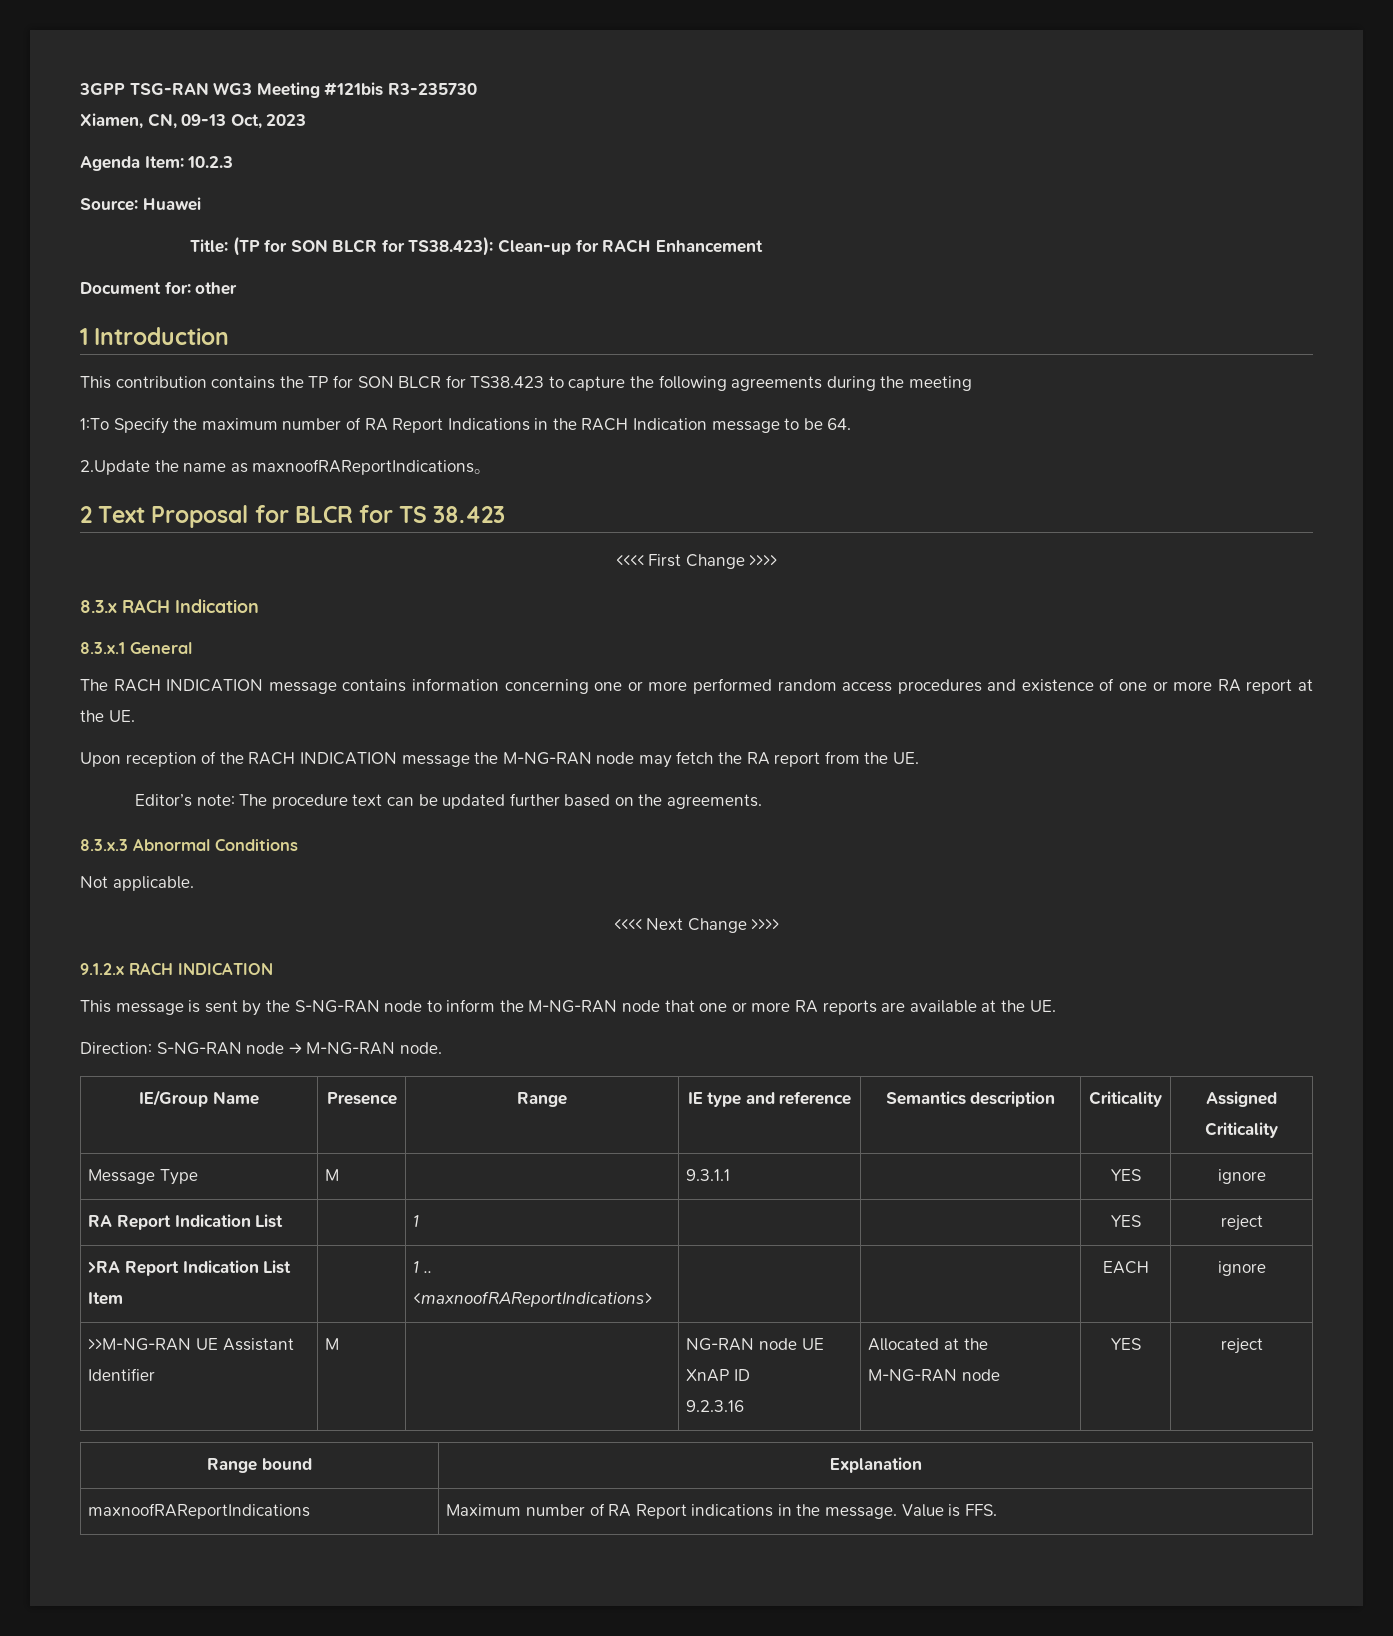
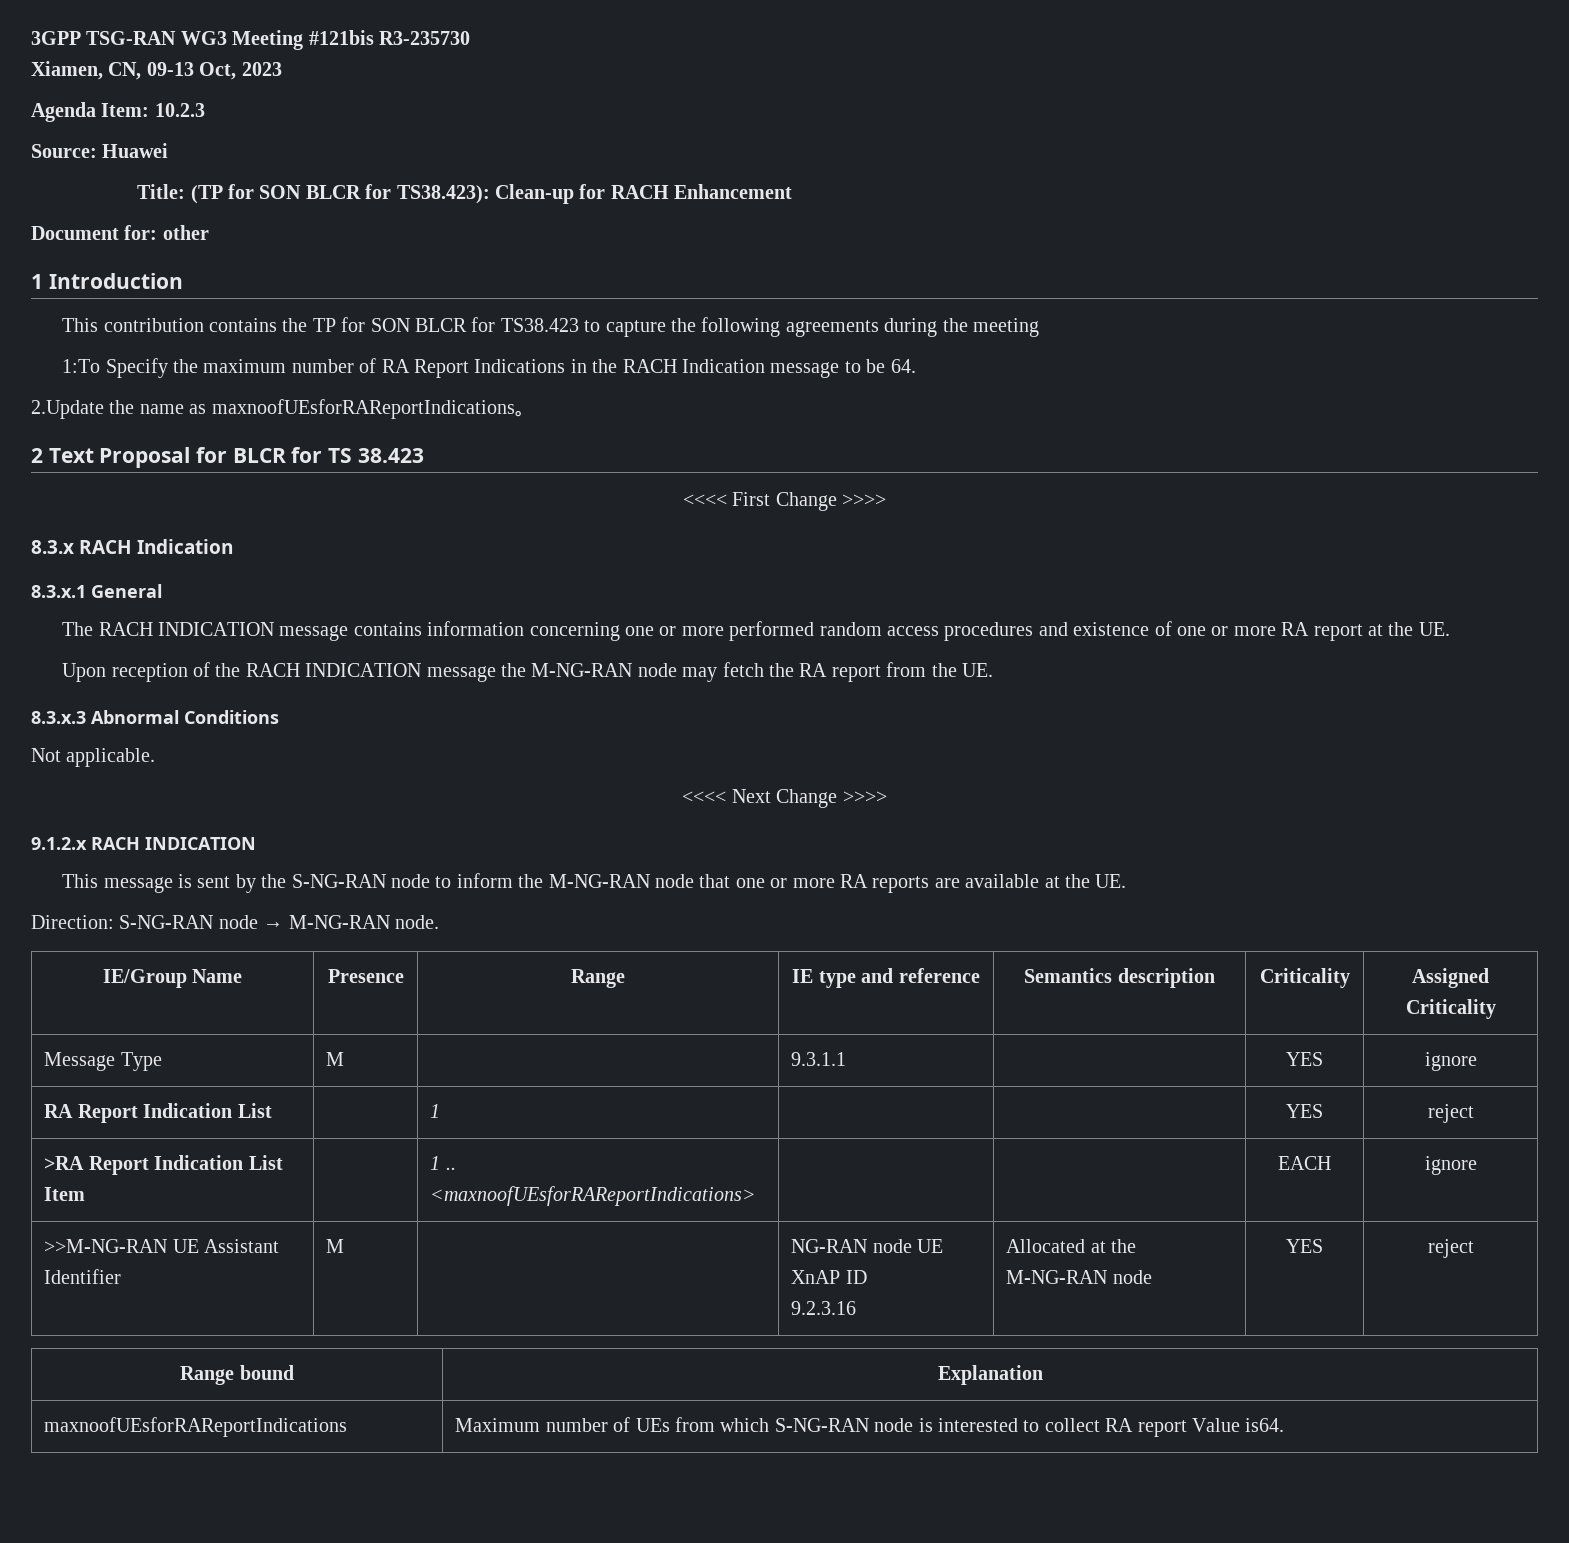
- 2.Update the name as maxnoofRAReportIndications。
+ 2.Update the name as maxnoofUEsforRAReportIndications。
- Editor’s note: The procedure text can be updated further based on the agreements.
- >RA Report Indication List Item | | 1 .. <maxnoofRAReportIndications> | | | EACH | ignore
+ >RA Report Indication List Item | | 1 .. <maxnoofUEsforRAReportIndications> | | | EACH | ignore
- maxnoofRAReportIndications | Maximum number of RA Report indications in the message. Value is FFS.
+ maxnoofUEsforRAReportIndications | Maximum number of UEs from which S-NG-RAN node is interested to collect RA report Value is64.

